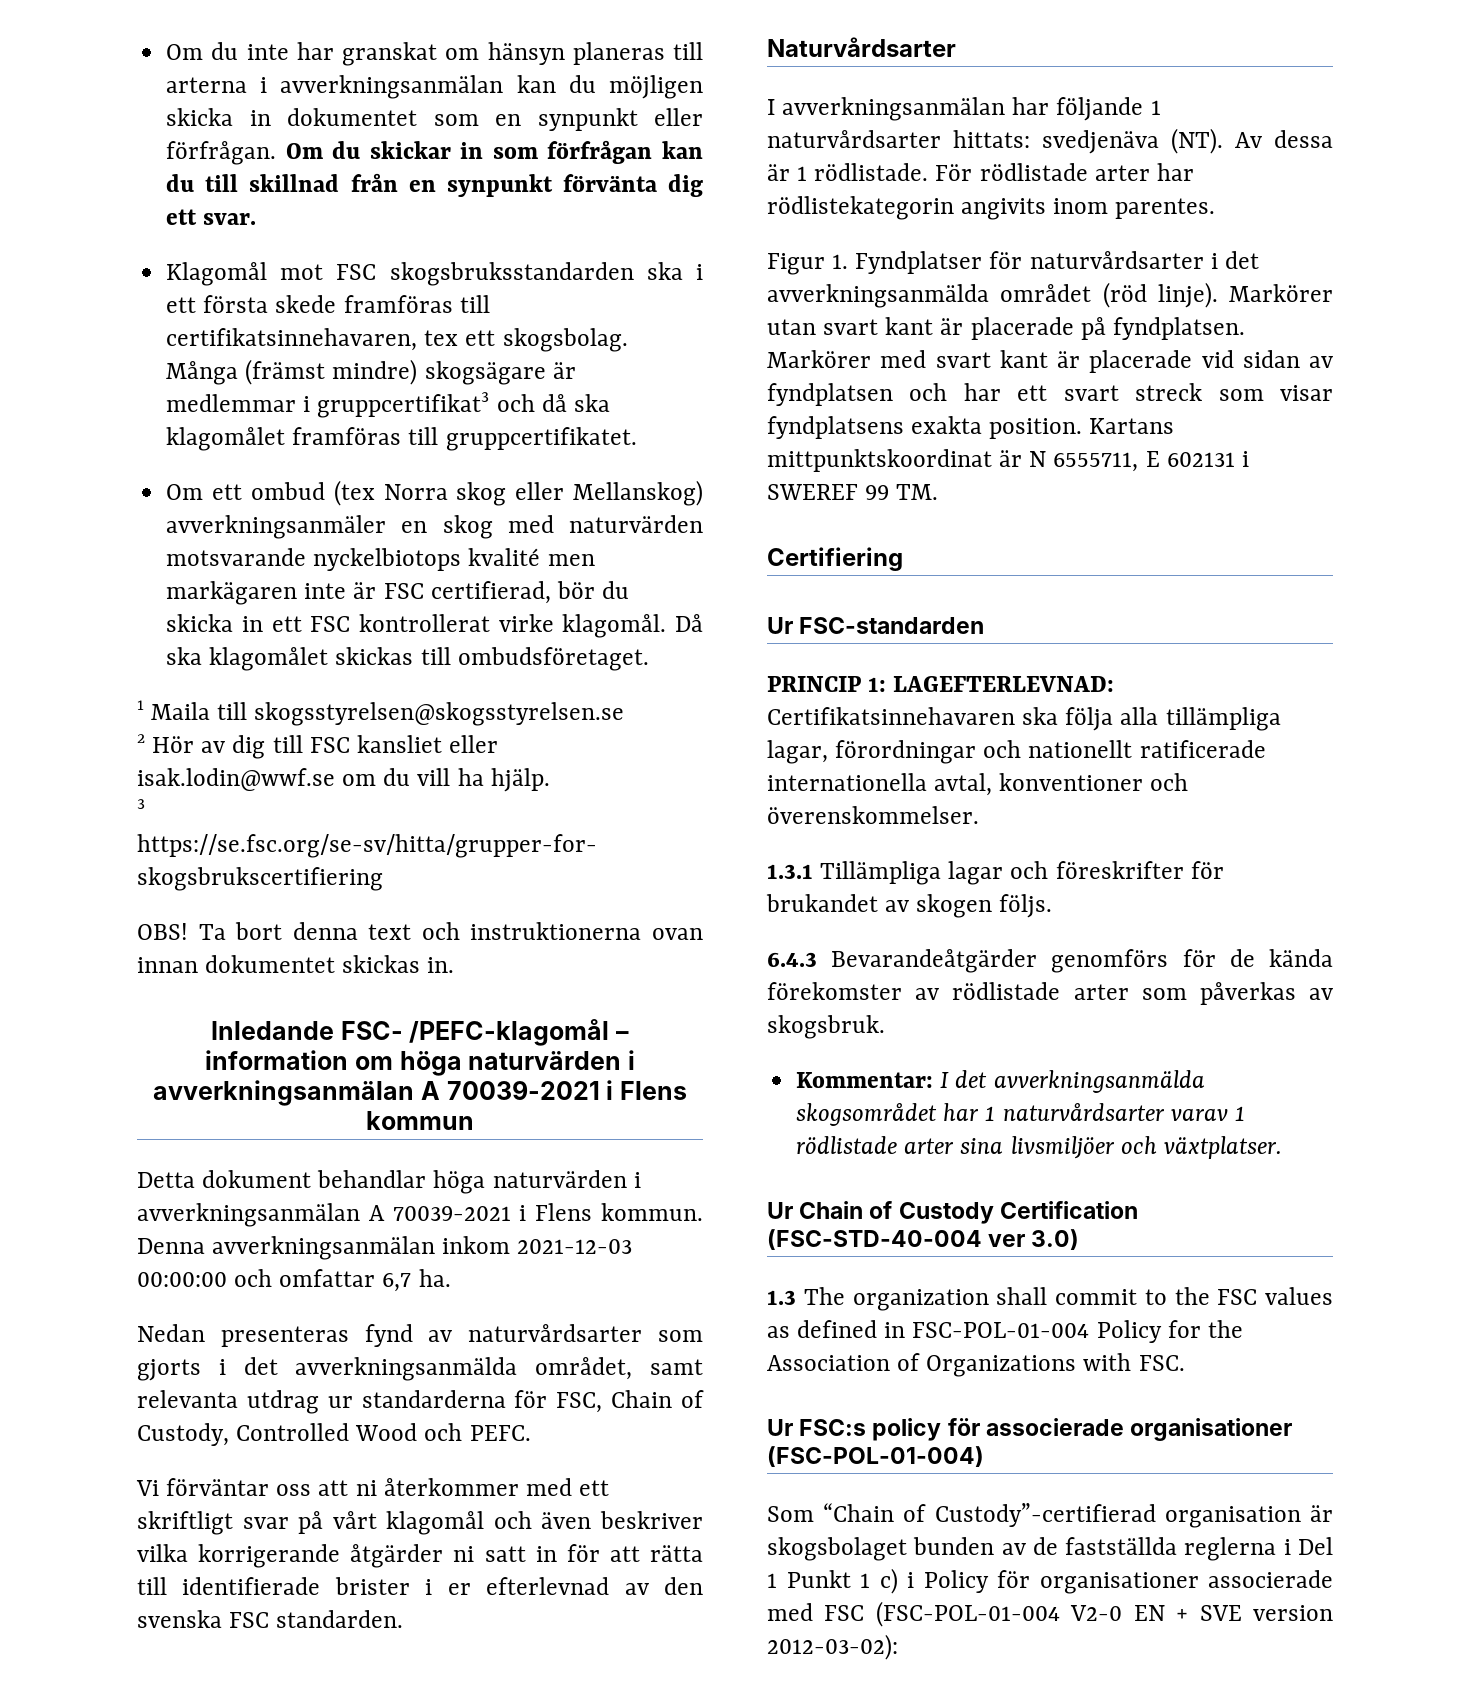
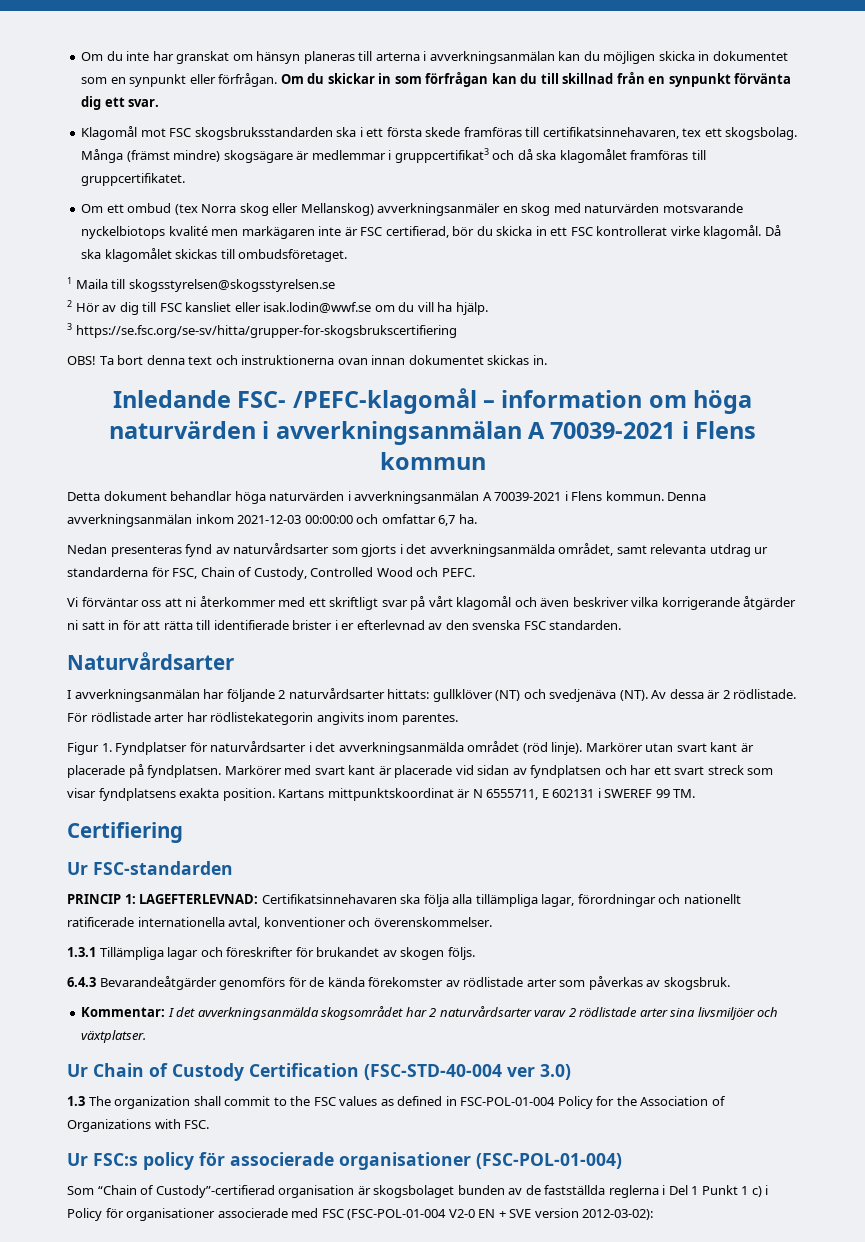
- I avverkningsanmälan har följande 1 naturvårdsarter hittats: svedjenäva (NT). Av dessa är 1 rödlistade.
+ I avverkningsanmälan har följande 2 naturvårdsarter hittats: gullklöver (NT) och svedjenäva (NT). Av dessa är 2 rödlistade.
- Kommentar: I det avverkningsanmälda skogsområdet har 1 naturvårdsarter varav 1 rödlistade arter sina livsmiljöer och växtplatser.
+ Kommentar: I det avverkningsanmälda skogsområdet har 2 naturvårdsarter varav 2 rödlistade arter sina livsmiljöer och växtplatser.

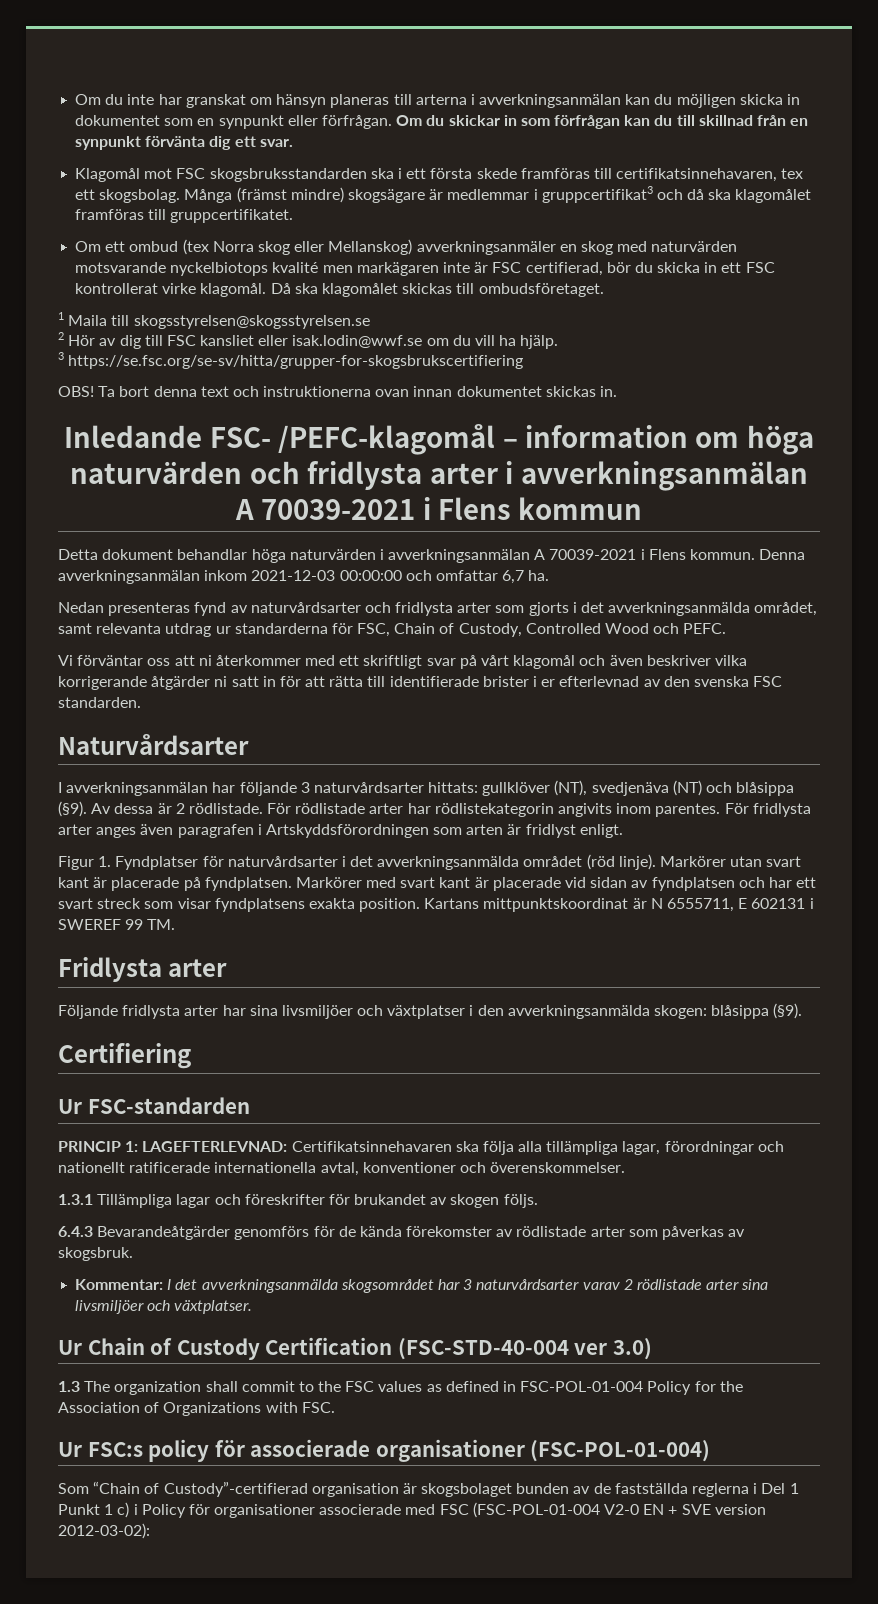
- Inledande FSC- /PEFC-klagomål – information om höga naturvärden i avverkningsanmälan A 70039-2021 i Flens kommun
+ Inledande FSC- /PEFC-klagomål – information om höga naturvärden och fridlysta arter i avverkningsanmälan A 70039-2021 i Flens kommun
- Nedan presenteras fynd av naturvårdsarter som gjorts i det avverkningsanmälda området, samt relevanta utdrag ur standarderna för FSC, Chain of Custody, Controlled Wood och PEFC.
+ Nedan presenteras fynd av naturvårdsarter och fridlysta arter som gjorts i det avverkningsanmälda området, samt relevanta utdrag ur standarderna för FSC, Chain of Custody, Controlled Wood och PEFC.
- I avverkningsanmälan har följande 2 naturvårdsarter hittats: gullklöver (NT) och svedjenäva (NT). Av dessa är 2 rödlistade.
+ I avverkningsanmälan har följande 3 naturvårdsarter hittats: gullklöver (NT), svedjenäva (NT) och blåsippa (§9). Av dessa är 2 rödlistade.
+ För fridlysta arter anges även paragrafen i Artskyddsförordningen som arten är fridlyst enligt.
+ Fridlysta arter
+ Följande fridlysta arter har sina livsmiljöer och växtplatser i den avverkningsanmälda skogen: blåsippa (§9).
- Kommentar: I det avverkningsanmälda skogsområdet har 2 naturvårdsarter varav 2 rödlistade arter sina livsmiljöer och växtplatser.
+ Kommentar: I det avverkningsanmälda skogsområdet har 3 naturvårdsarter varav 2 rödlistade arter sina livsmiljöer och växtplatser.

